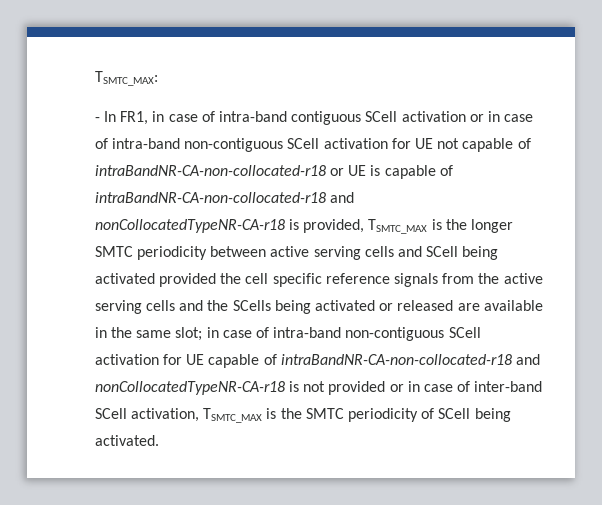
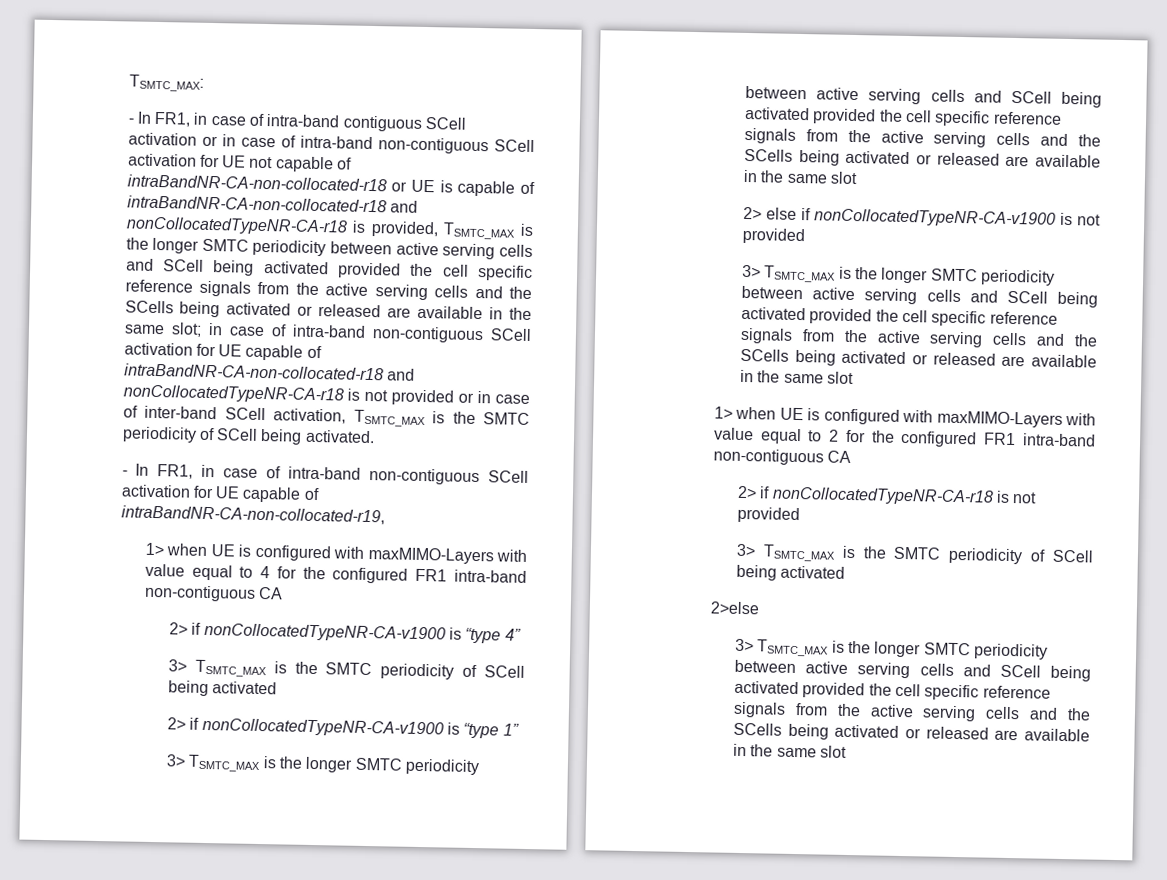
+ - In FR1, in case of intra-band non-contiguous SCell activation for UE capable of intraBandNR-CA-non-collocated-r19,
+ 1> when UE is configured with maxMIMO-Layers with value equal to 4 for the configured FR1 intra-band non-contiguous CA
+ 2> if nonCollocatedTypeNR-CA-v1900 is “type 4”
+ 3> TSMTC_MAX is the SMTC periodicity of SCell being activated
+ 2> if nonCollocatedTypeNR-CA-v1900 is “type 1”
+ 3> TSMTC_MAX is the longer SMTC periodicity between active serving cells and SCell being activated provided the cell specific reference signals from the active serving cells and the SCells being activated or released are available in the same slot
+ 2> else if nonCollocatedTypeNR-CA-v1900 is not provided
+ 3> TSMTC_MAX is the longer SMTC periodicity between active serving cells and SCell being activated provided the cell specific reference signals from the active serving cells and the SCells being activated or released are available in the same slot
+ 1> when UE is configured with maxMIMO-Layers with value equal to 2 for the configured FR1 intra-band non-contiguous CA
+ 2> if nonCollocatedTypeNR-CA-r18 is not provided
+ 3> TSMTC_MAX is the SMTC periodicity of SCell being activated
+ 2>else
+ 3> TSMTC_MAX is the longer SMTC periodicity between active serving cells and SCell being activated provided the cell specific reference signals from the active serving cells and the SCells being activated or released are available in the same slot

